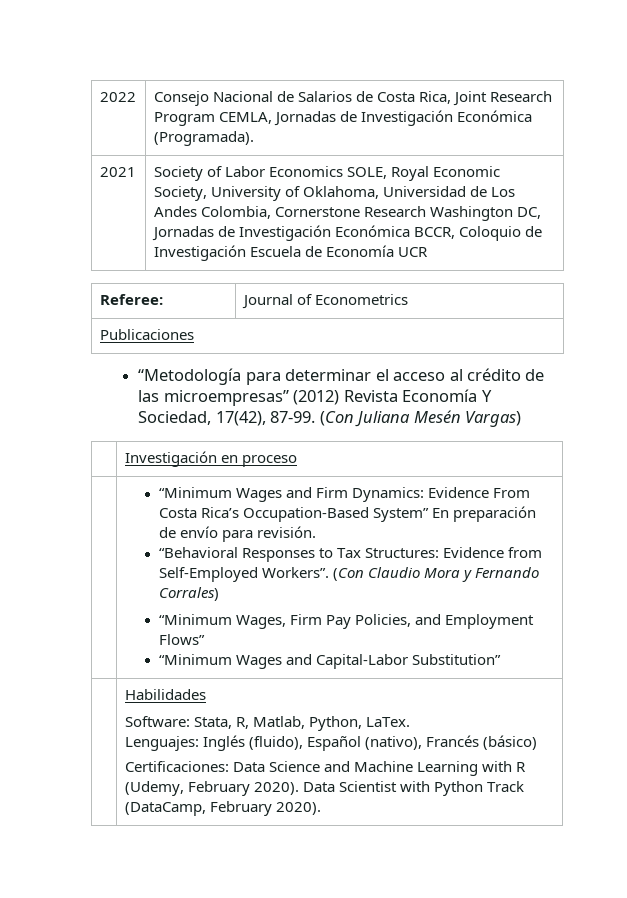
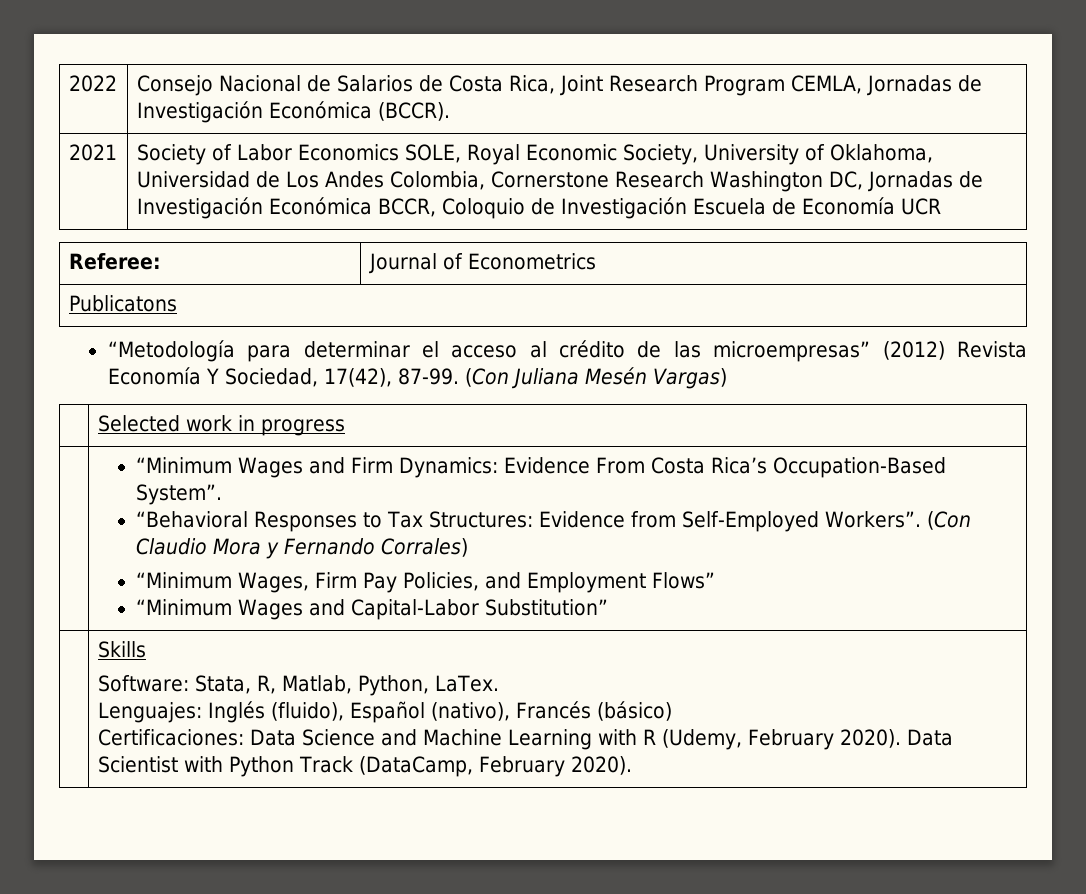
- 2022 | Consejo Nacional de Salarios de Costa Rica, Joint Research Program CEMLA, Jornadas de Investigación Económica (Programada).
+ 2022 | Consejo Nacional de Salarios de Costa Rica, Joint Research Program CEMLA, Jornadas de Investigación Económica (BCCR).
- Publicaciones
+ Publicatons
- | Investigación en proceso
+ | Selected work in progress
- “Minimum Wages and Firm Dynamics: Evidence From Costa Rica’s Occupation-Based System” En preparación de envío para revisión.
+ “Minimum Wages and Firm Dynamics: Evidence From Costa Rica’s Occupation-Based System”.
- | Habilidades
+ | Skills

